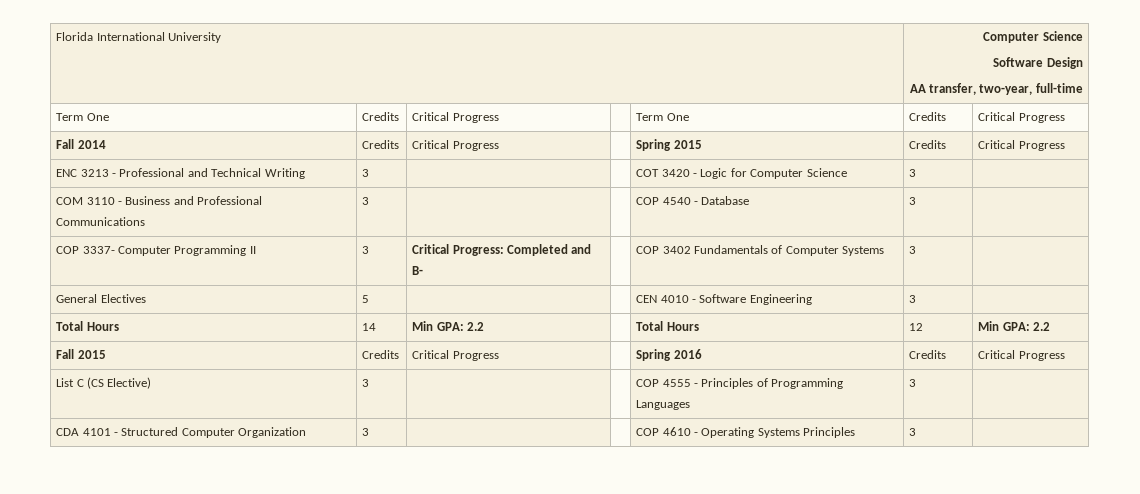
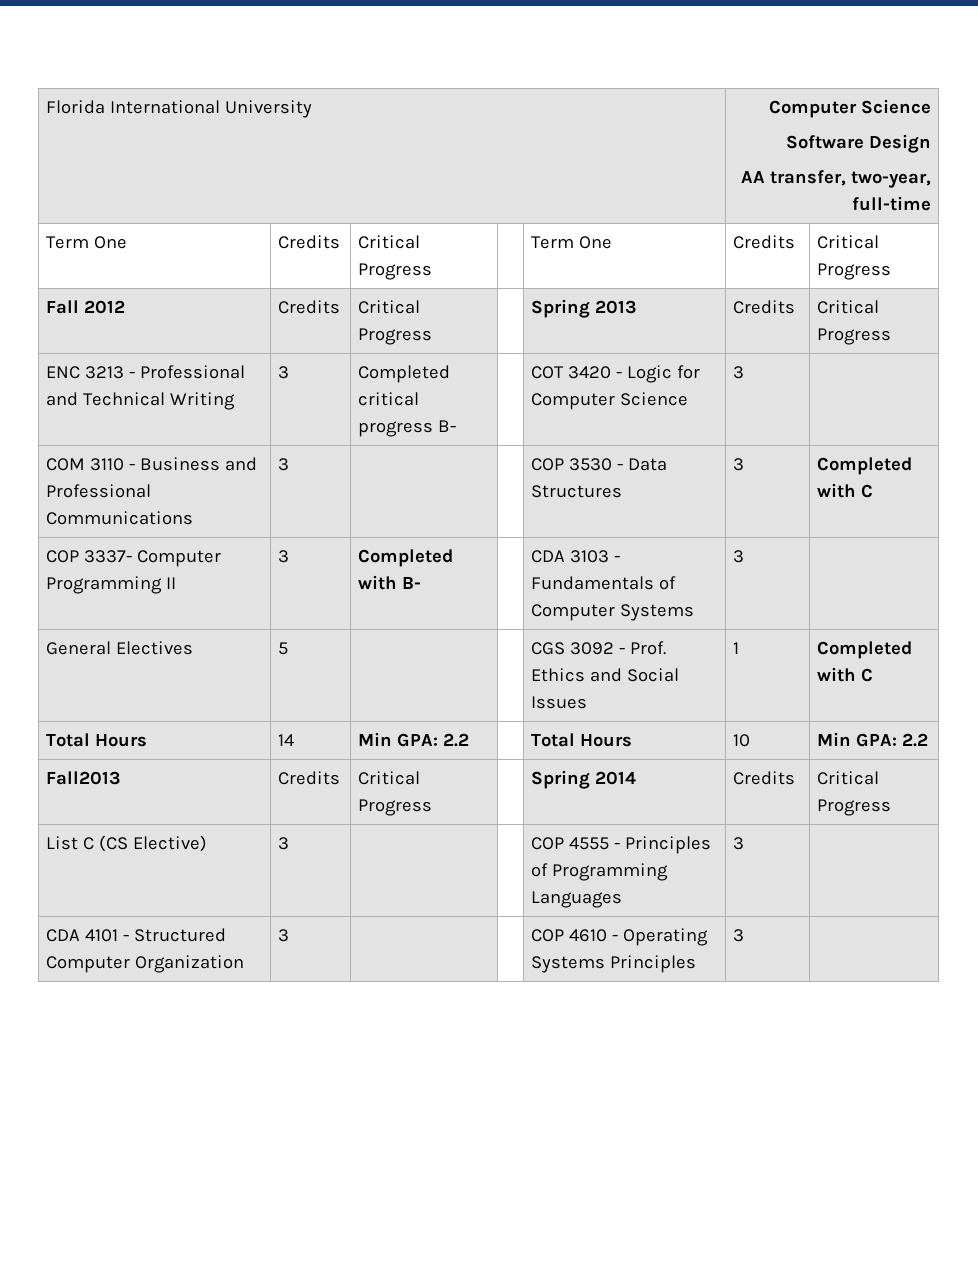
- Fall 2014 | Credits | Critical Progress | | Spring 2015 | Credits | Critical Progress
+ Fall 2012 | Credits | Critical Progress | | Spring 2013 | Credits | Critical Progress
- ENC 3213 - Professional and Technical Writing | 3 | | | COT 3420 - Logic for Computer Science | 3 |
+ ENC 3213 - Professional and Technical Writing | 3 | Completed critical progress B- | | COT 3420 - Logic for Computer Science | 3 |
- COM 3110 - Business and Professional Communications | 3 | | | COP 4540 - Database | 3 |
+ COM 3110 - Business and Professional Communications | 3 | | | COP 3530 - Data Structures | 3 | Completed with C
- COP 3337- Computer Programming II | 3 | Critical Progress: Completed and B- | | COP 3402 Fundamentals of Computer Systems | 3 |
+ COP 3337- Computer Programming II | 3 | Completed with B- | | CDA 3103 - Fundamentals of Computer Systems | 3 |
- General Electives | 5 | | | CEN 4010 - Software Engineering | 3 |
+ General Electives | 5 | | | CGS 3092 - Prof. Ethics and Social Issues | 1 | Completed with C
- Total Hours | 14 | Min GPA: 2.2 | | Total Hours | 12 | Min GPA: 2.2
+ Total Hours | 14 | Min GPA: 2.2 | | Total Hours | 10 | Min GPA: 2.2
- Fall 2015 | Credits | Critical Progress | | Spring 2016 | Credits | Critical Progress
+ Fall2013 | Credits | Critical Progress | | Spring 2014 | Credits | Critical Progress

